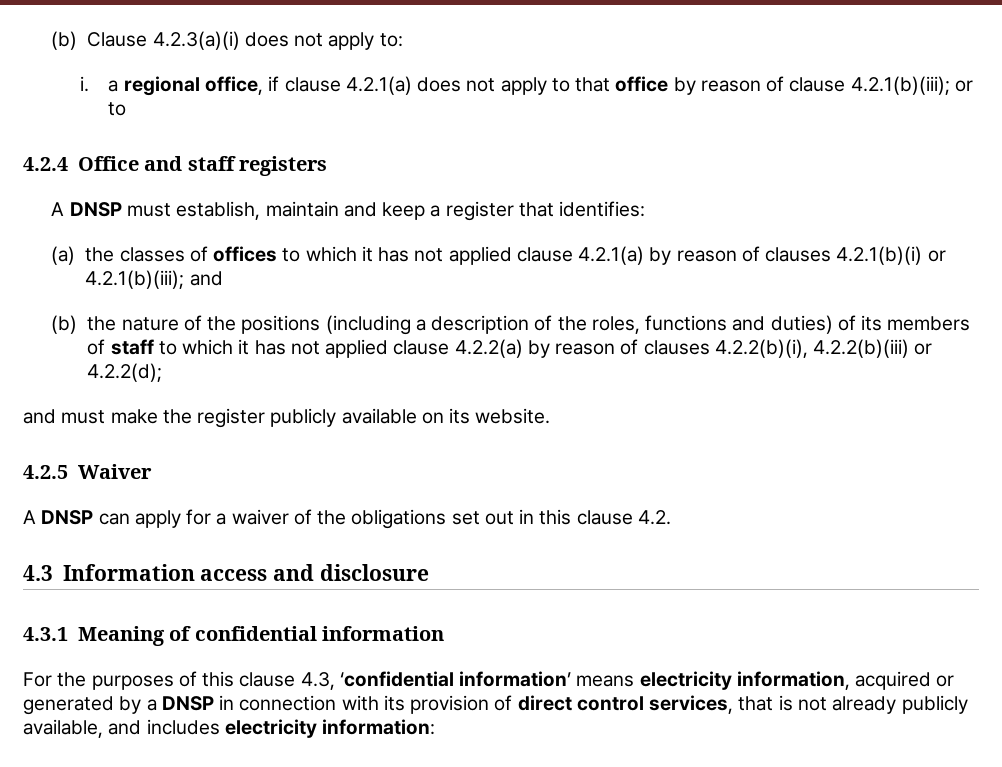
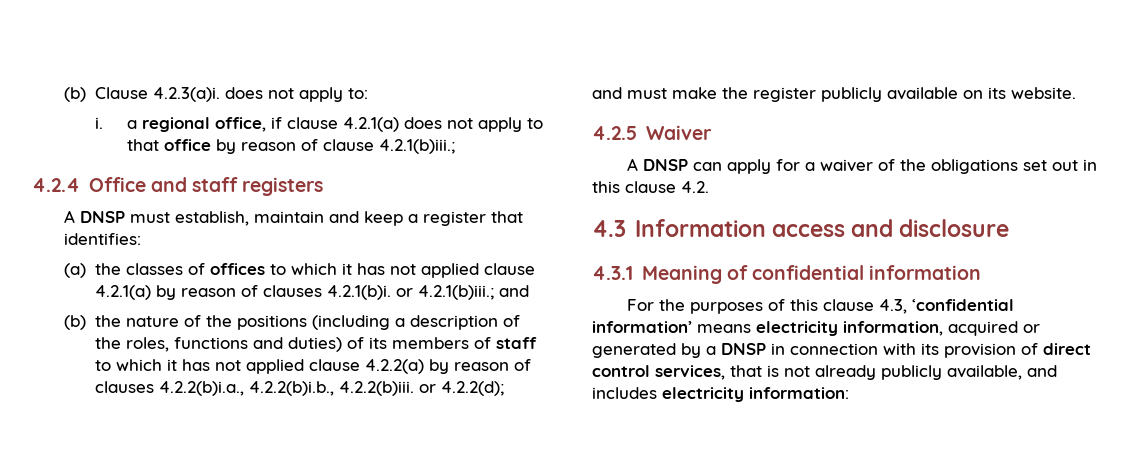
- (b) Clause 4.2.3(a)(i) does not apply to:
+ (b) Clause 4.2.3(a)i. does not apply to:
- i. a regional office, if clause 4.2.1(a) does not apply to that office by reason of clause 4.2.1(b)(iii); or to
+ i. a regional office, if clause 4.2.1(a) does not apply to that office by reason of clause 4.2.1(b)iii.;
- (a) the classes of offices to which it has not applied clause 4.2.1(a) by reason of clauses 4.2.1(b)(i) or 4.2.1(b)(iii); and
+ (a) the classes of offices to which it has not applied clause 4.2.1(a) by reason of clauses 4.2.1(b)i. or 4.2.1(b)iii.; and
- (b) the nature of the positions (including a description of the roles, functions and duties) of its members of staff to which it has not applied clause 4.2.2(a) by reason of clauses 4.2.2(b)(i), 4.2.2(b)(iii) or 4.2.2(d);
+ (b) the nature of the positions (including a description of the roles, functions and duties) of its members of staff to which it has not applied clause 4.2.2(a) by reason of clauses 4.2.2(b)i.a., 4.2.2(b)i.b., 4.2.2(b)iii. or 4.2.2(d);

